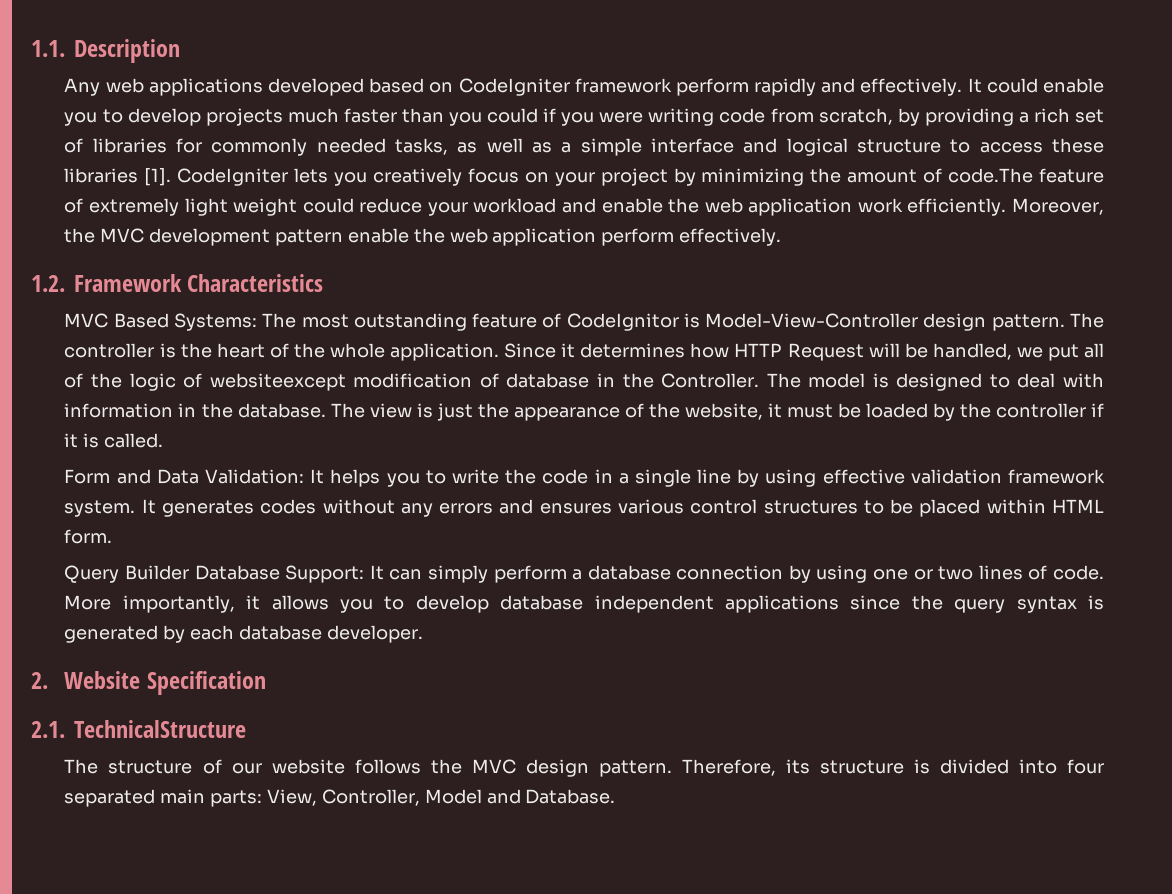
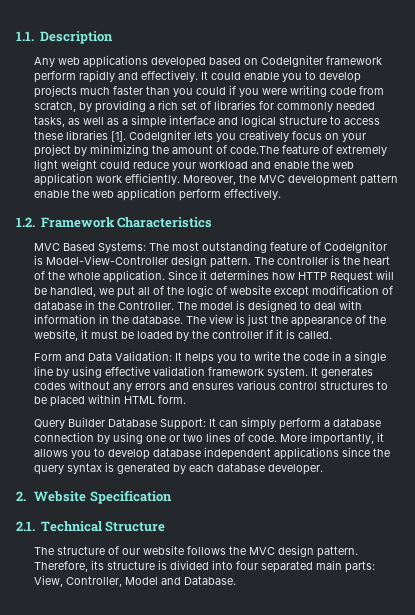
- Since it determines how HTTP Request will be handled, we put all of the logic of websiteexcept modification of database in the Controller.
+ Since it determines how HTTP Request will be handled, we put all of the logic of website except modification of database in the Controller.
- 2.1. TechnicalStructure
+ 2.1. Technical Structure

